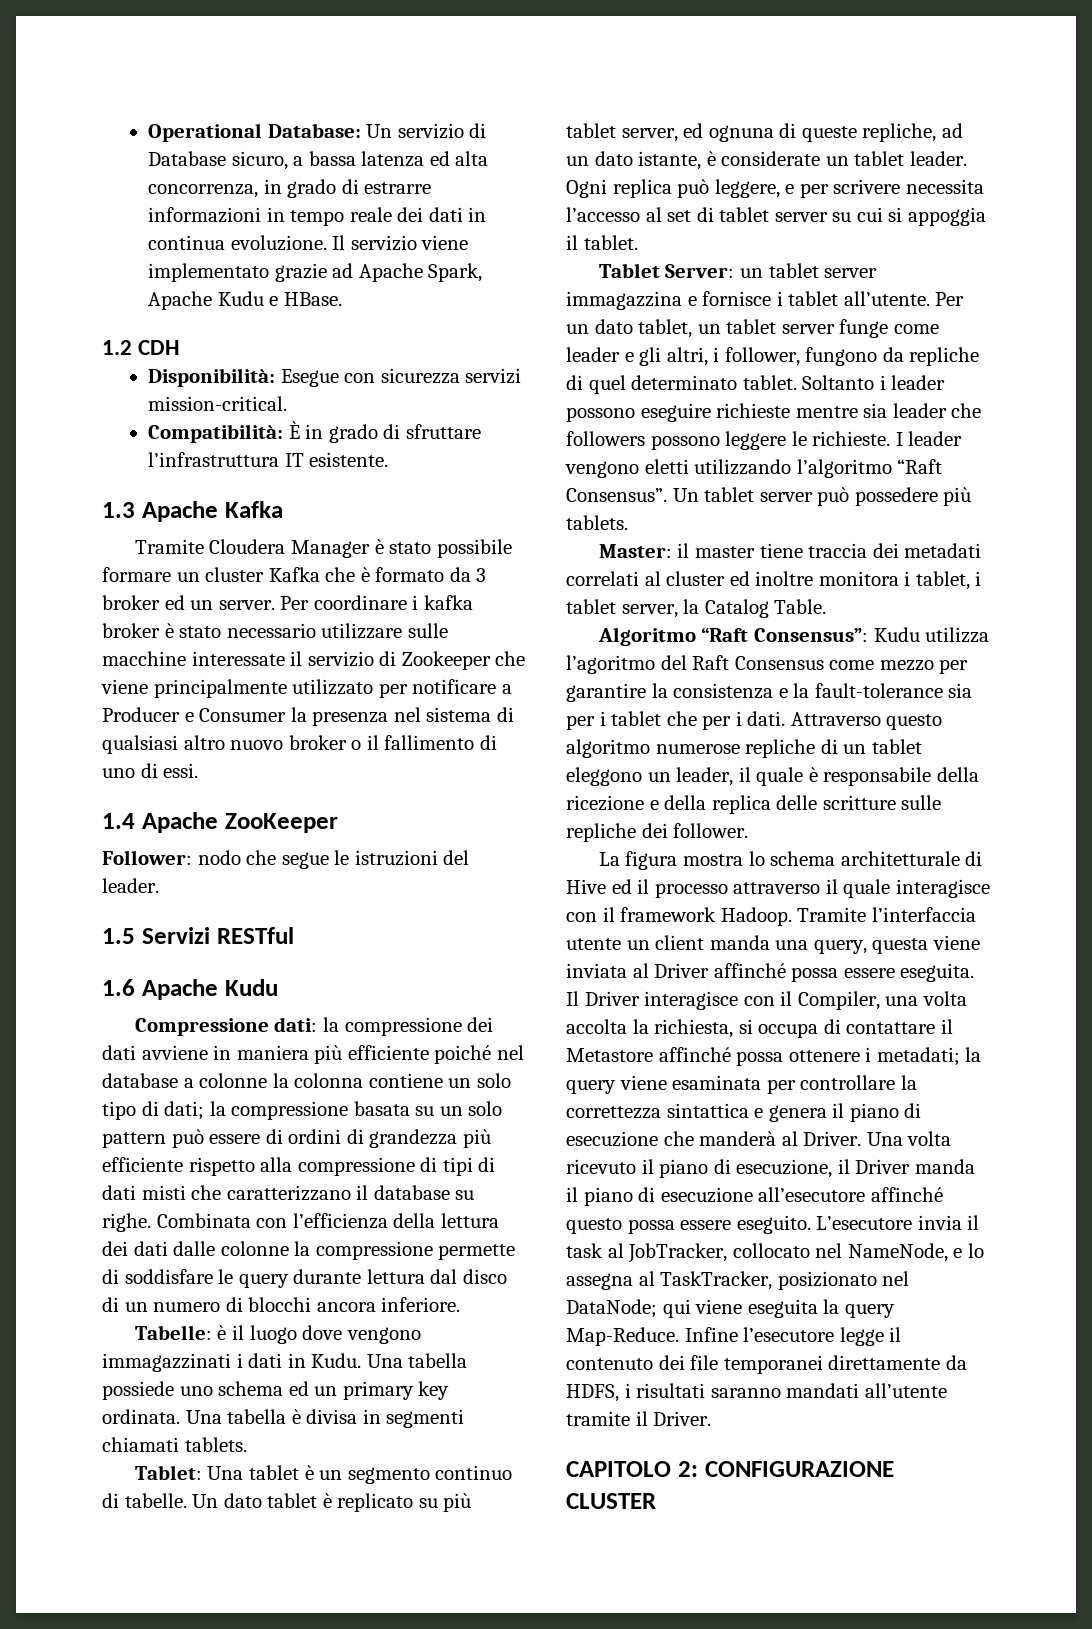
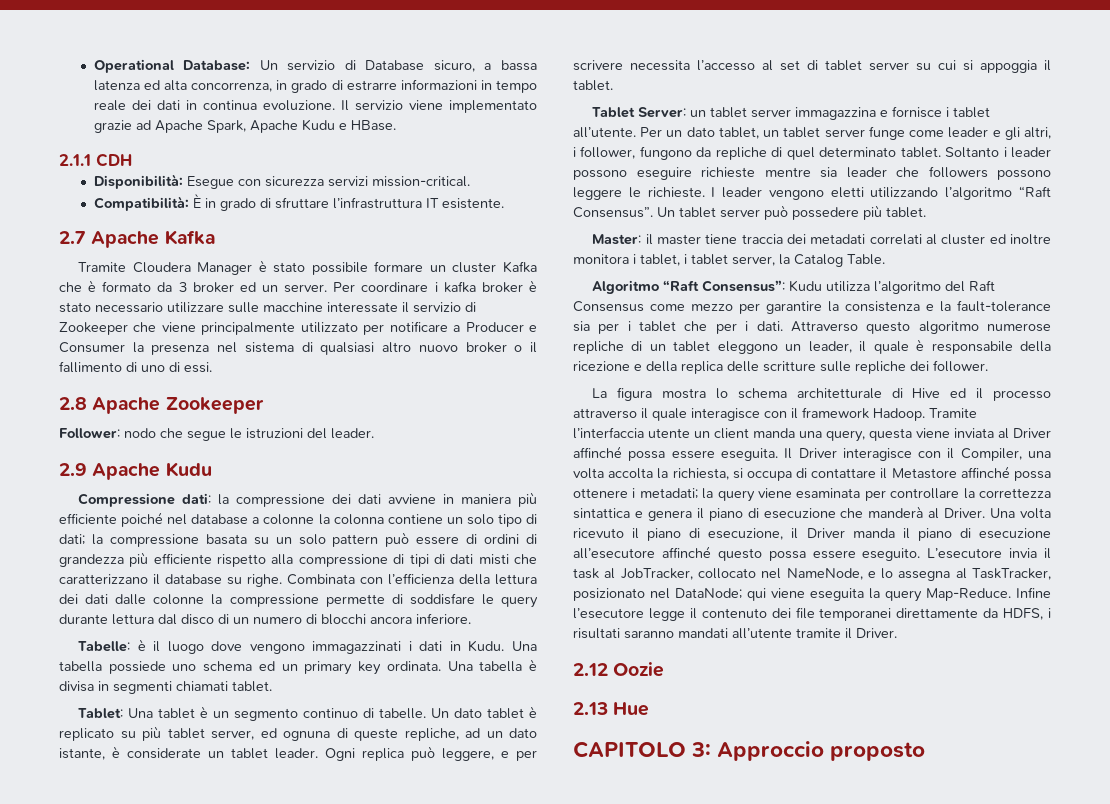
- 1.2 CDH
+ 2.1.1 CDH
- 1.3 Apache Kafka
+ 2.7 Apache Kafka
- 1.4 Apache ZooKeeper
+ 2.8 Apache Zookeeper
- 1.5 Servizi RESTful
- 1.6 Apache Kudu
+ 2.9 Apache Kudu
- Una tabella è divisa in segmenti chiamati tablets.
+ Una tabella è divisa in segmenti chiamati tablet.
- Un tablet server può possedere più tablets.
+ Un tablet server può possedere più tablet.
- Algoritmo “Raft Consensus”: Kudu utilizza l’agoritmo del Raft Consensus come mezzo per garantire la consistenza e la fault-tolerance sia per i tablet che per i dati.
+ Algoritmo “Raft Consensus”: Kudu utilizza l’algoritmo del Raft Consensus come mezzo per garantire la consistenza e la fault-tolerance sia per i tablet che per i dati.
- CAPITOLO 2: CONFIGURAZIONE CLUSTER
+ 2.12 Oozie
+ 2.13 Hue
+ CAPITOLO 3: Approccio proposto

